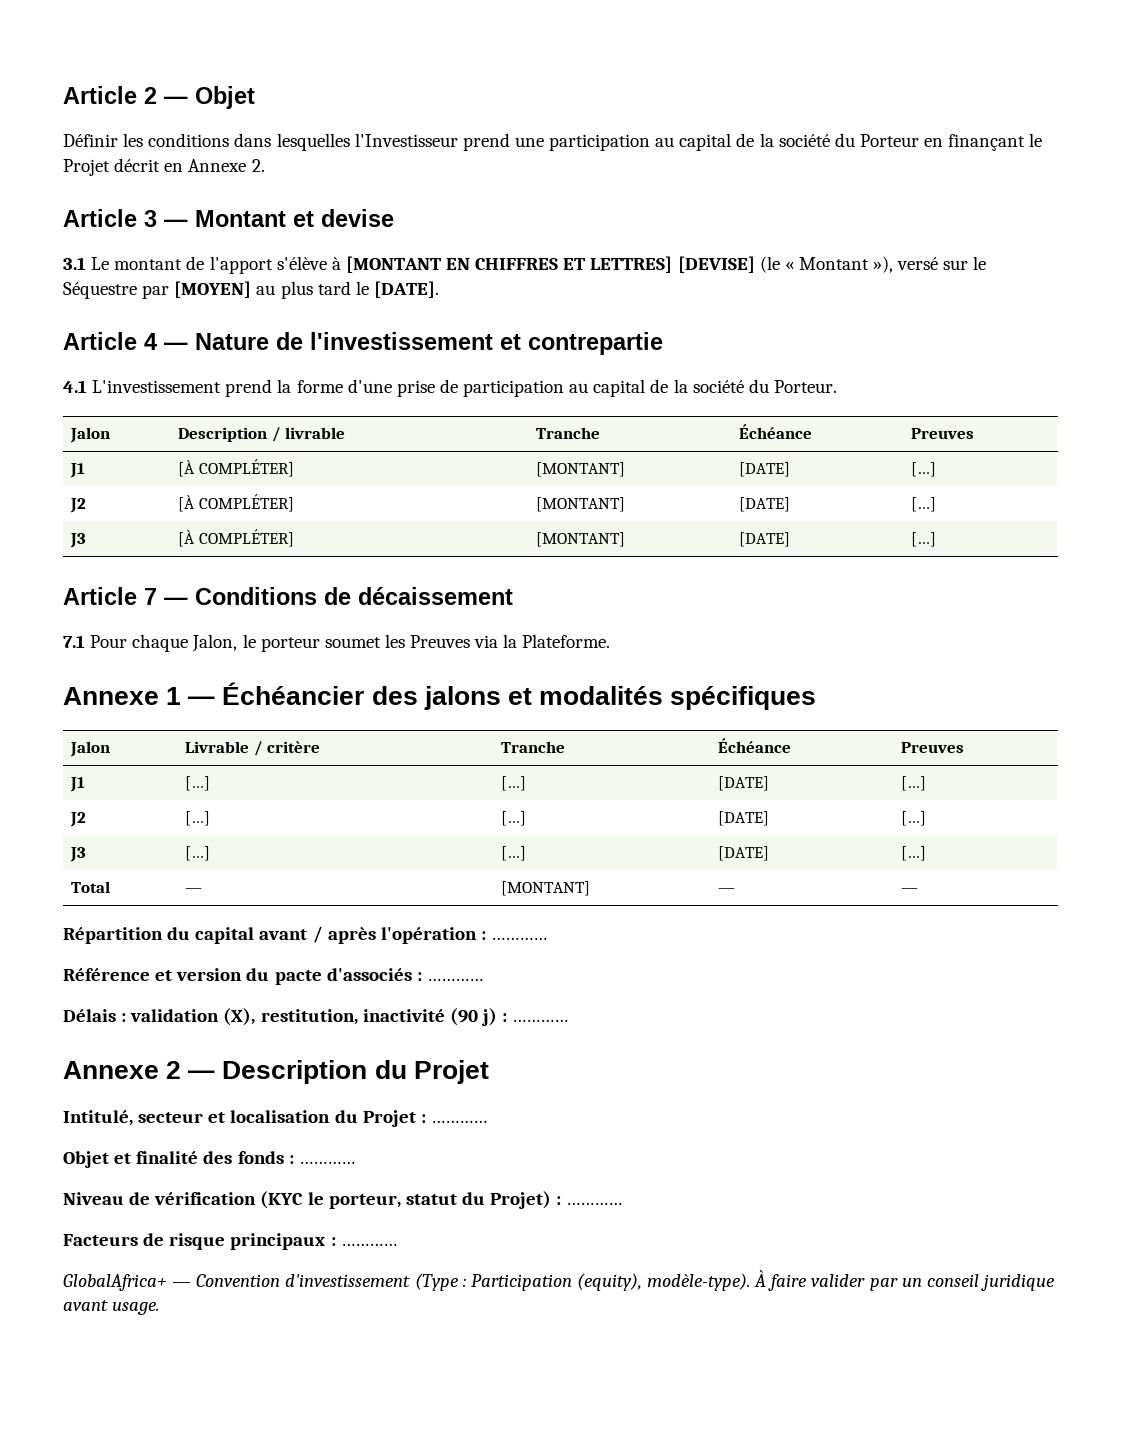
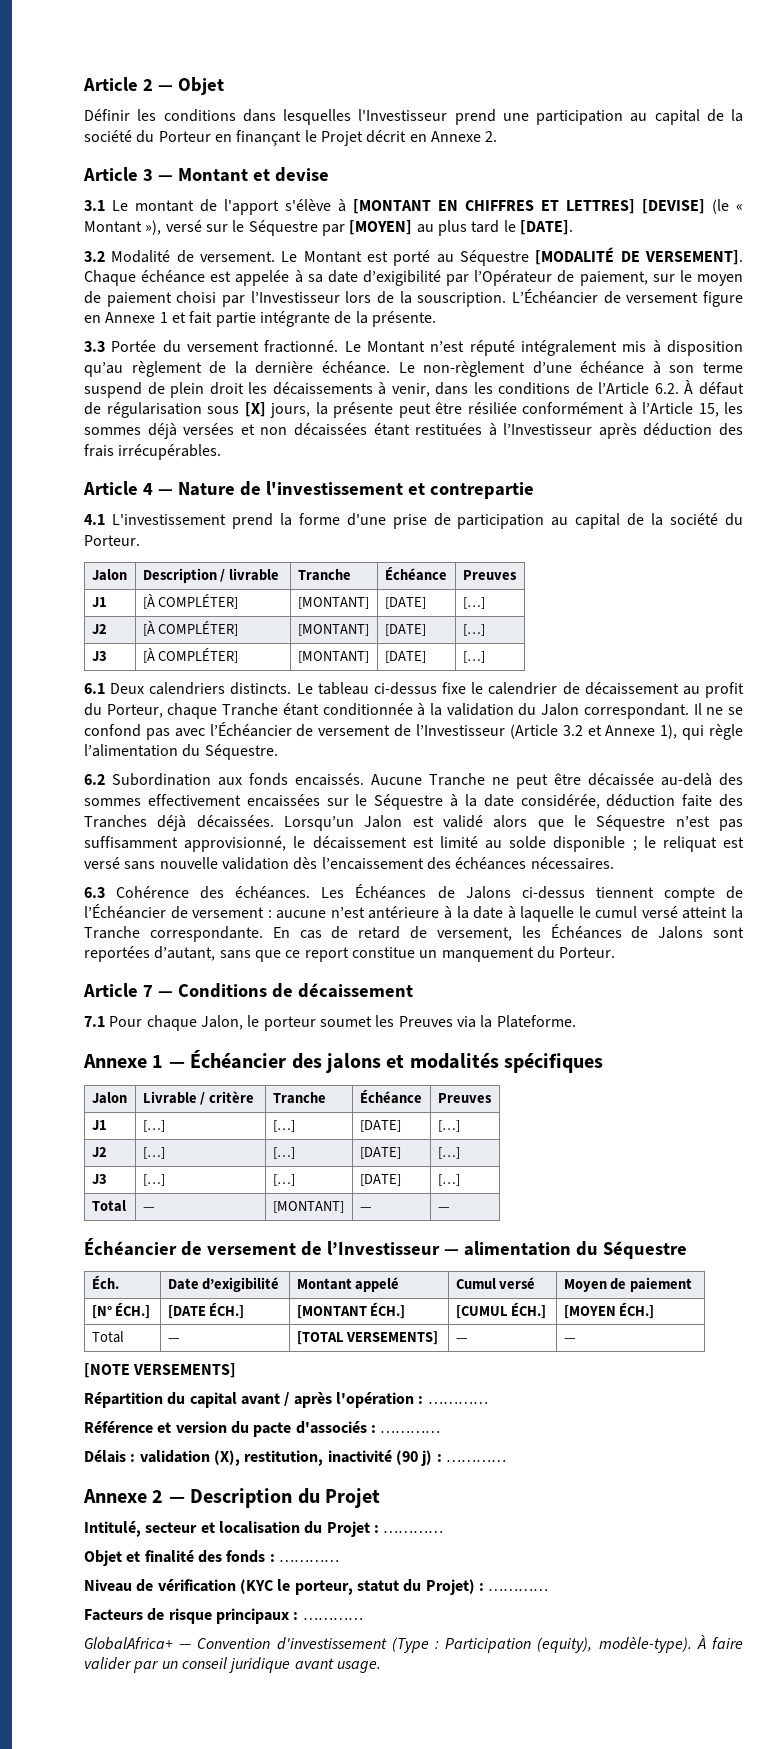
+ 3.2 Modalité de versement. Le Montant est porté au Séquestre [MODALITÉ DE VERSEMENT]. Chaque échéance est appelée à sa date d’exigibilité par l’Opérateur de paiement, sur le moyen de paiement choisi par l’Investisseur lors de la souscription. L’Échéancier de versement figure en Annexe 1 et fait partie intégrante de la présente.
+ 3.3 Portée du versement fractionné. Le Montant n’est réputé intégralement mis à disposition qu’au règlement de la dernière échéance. Le non-règlement d’une échéance à son terme suspend de plein droit les décaissements à venir, dans les conditions de l’Article 6.2. À défaut de régularisation sous [X] jours, la présente peut être résiliée conformément à l’Article 15, les sommes déjà versées et non décaissées étant restituées à l’Investisseur après déduction des frais irrécupérables.
+ 6.1 Deux calendriers distincts. Le tableau ci-dessus fixe le calendrier de décaissement au profit du Porteur, chaque Tranche étant conditionnée à la validation du Jalon correspondant. Il ne se confond pas avec l’Échéancier de versement de l’Investisseur (Article 3.2 et Annexe 1), qui règle l’alimentation du Séquestre.
+ 6.2 Subordination aux fonds encaissés. Aucune Tranche ne peut être décaissée au-delà des sommes effectivement encaissées sur le Séquestre à la date considérée, déduction faite des Tranches déjà décaissées. Lorsqu’un Jalon est validé alors que le Séquestre n’est pas suffisamment approvisionné, le décaissement est limité au solde disponible ; le reliquat est versé sans nouvelle validation dès l’encaissement des échéances nécessaires.
+ 6.3 Cohérence des échéances. Les Échéances de Jalons ci-dessus tiennent compte de l’Échéancier de versement : aucune n’est antérieure à la date à laquelle le cumul versé atteint la Tranche correspondante. En cas de retard de versement, les Échéances de Jalons sont reportées d’autant, sans que ce report constitue un manquement du Porteur.
+ Échéancier de versement de l’Investisseur — alimentation du Séquestre
+ Éch. | Date d’exigibilité | Montant appelé | Cumul versé | Moyen de paiement
+ [N° ÉCH.] | [DATE ÉCH.] | [MONTANT ÉCH.] | [CUMUL ÉCH.] | [MOYEN ÉCH.]
+ Total | — | [TOTAL VERSEMENTS] | — | —
+ [NOTE VERSEMENTS]

